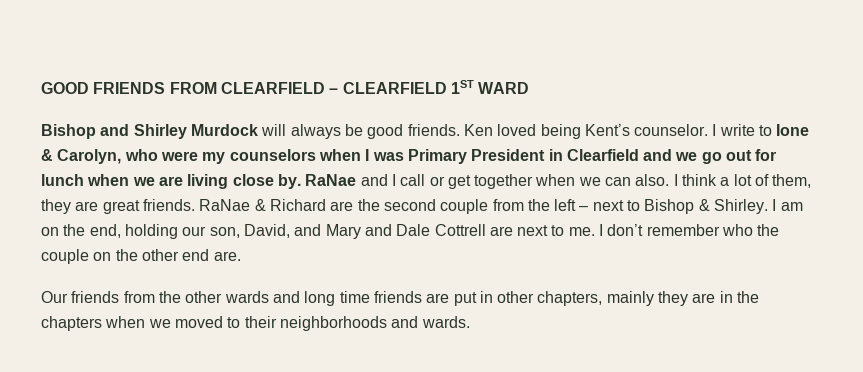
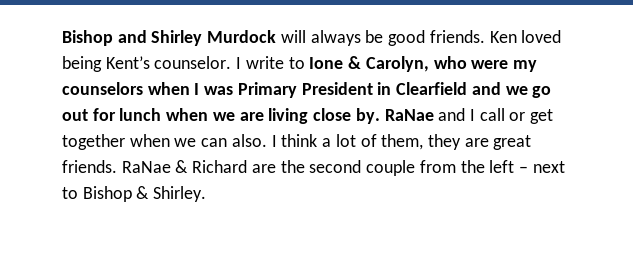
- GOOD FRIENDS FROM CLEARFIELD – CLEARFIELD 1ST WARD
- I am on the end, holding our son, David, and Mary and Dale Cottrell are next to me. I don’t remember who the couple on the other end are.
- Our friends from the other wards and long time friends are put in other chapters, mainly they are in the chapters when we moved to their neighborhoods and wards.

